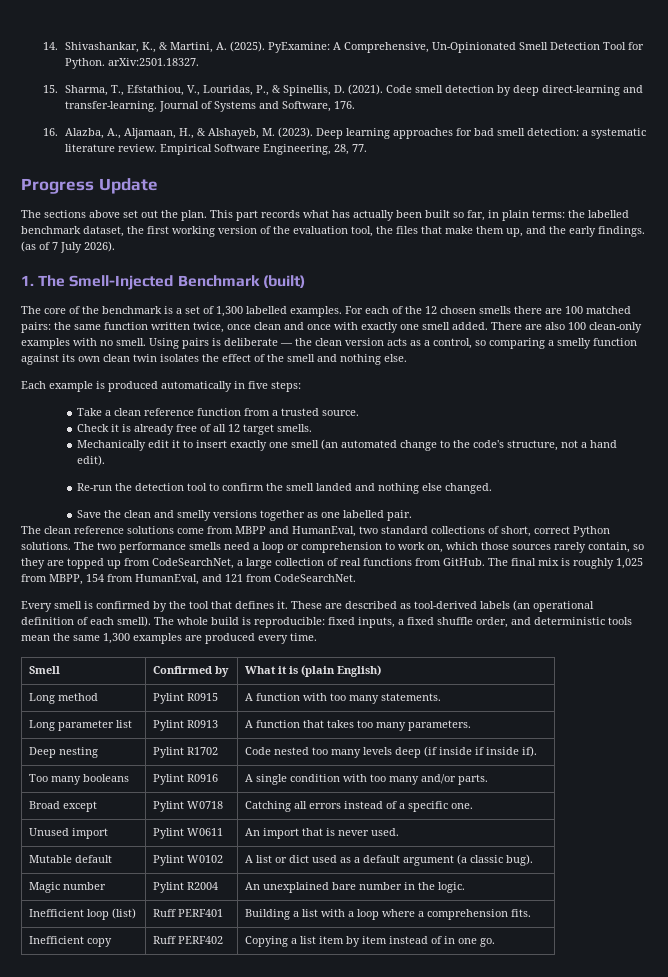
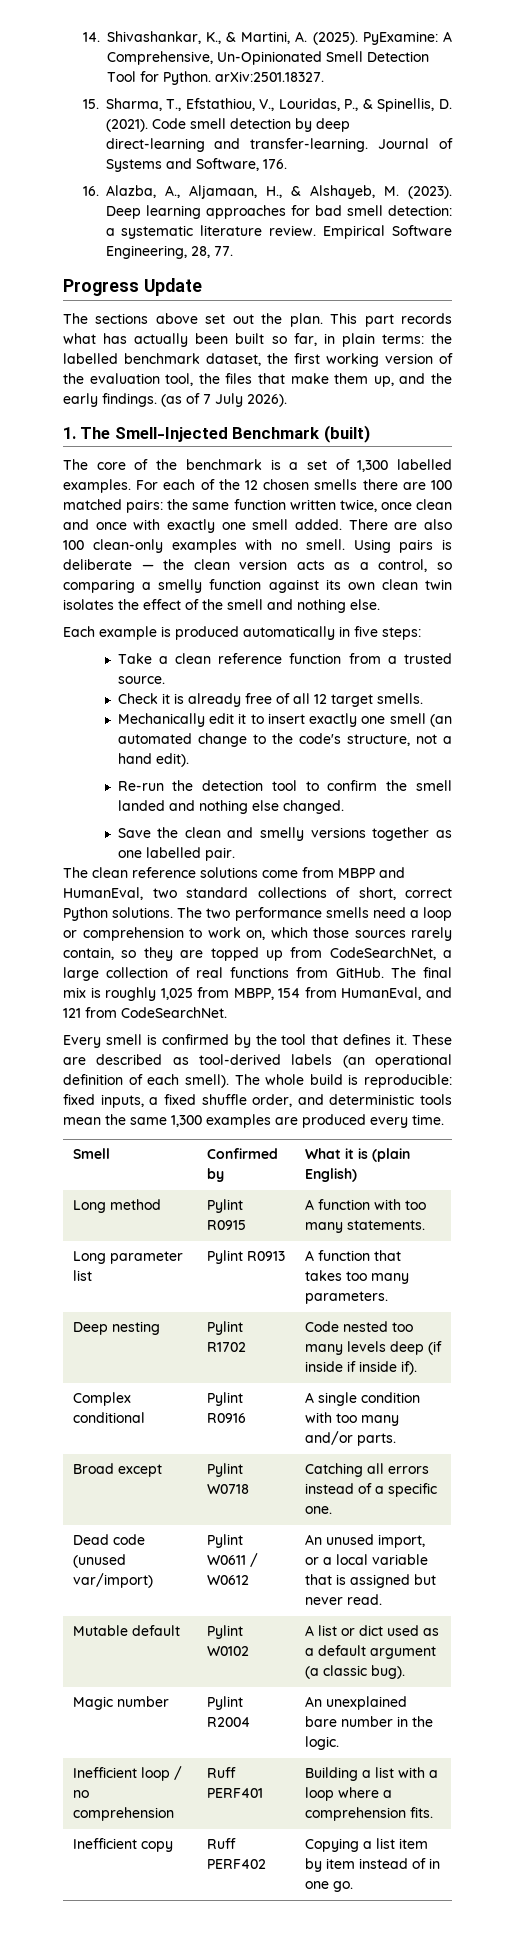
- Too many booleans | Pylint R0916 | A single condition with too many and/or parts.
+ Complex conditional | Pylint R0916 | A single condition with too many and/or parts.
- Unused import | Pylint W0611 | An import that is never used.
+ Dead code (unused var/import) | Pylint W0611 / W0612 | An unused import, or a local variable that is assigned but never read.
- Inefficient loop (list) | Ruff PERF401 | Building a list with a loop where a comprehension fits.
+ Inefficient loop / no comprehension | Ruff PERF401 | Building a list with a loop where a comprehension fits.

